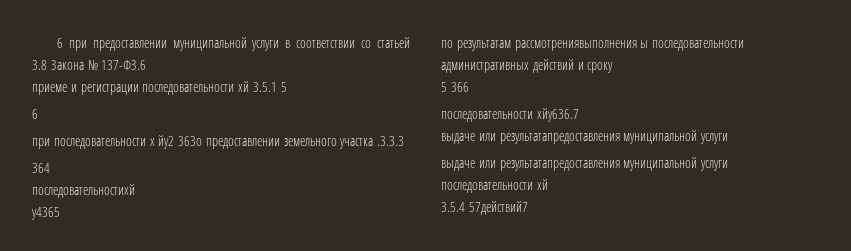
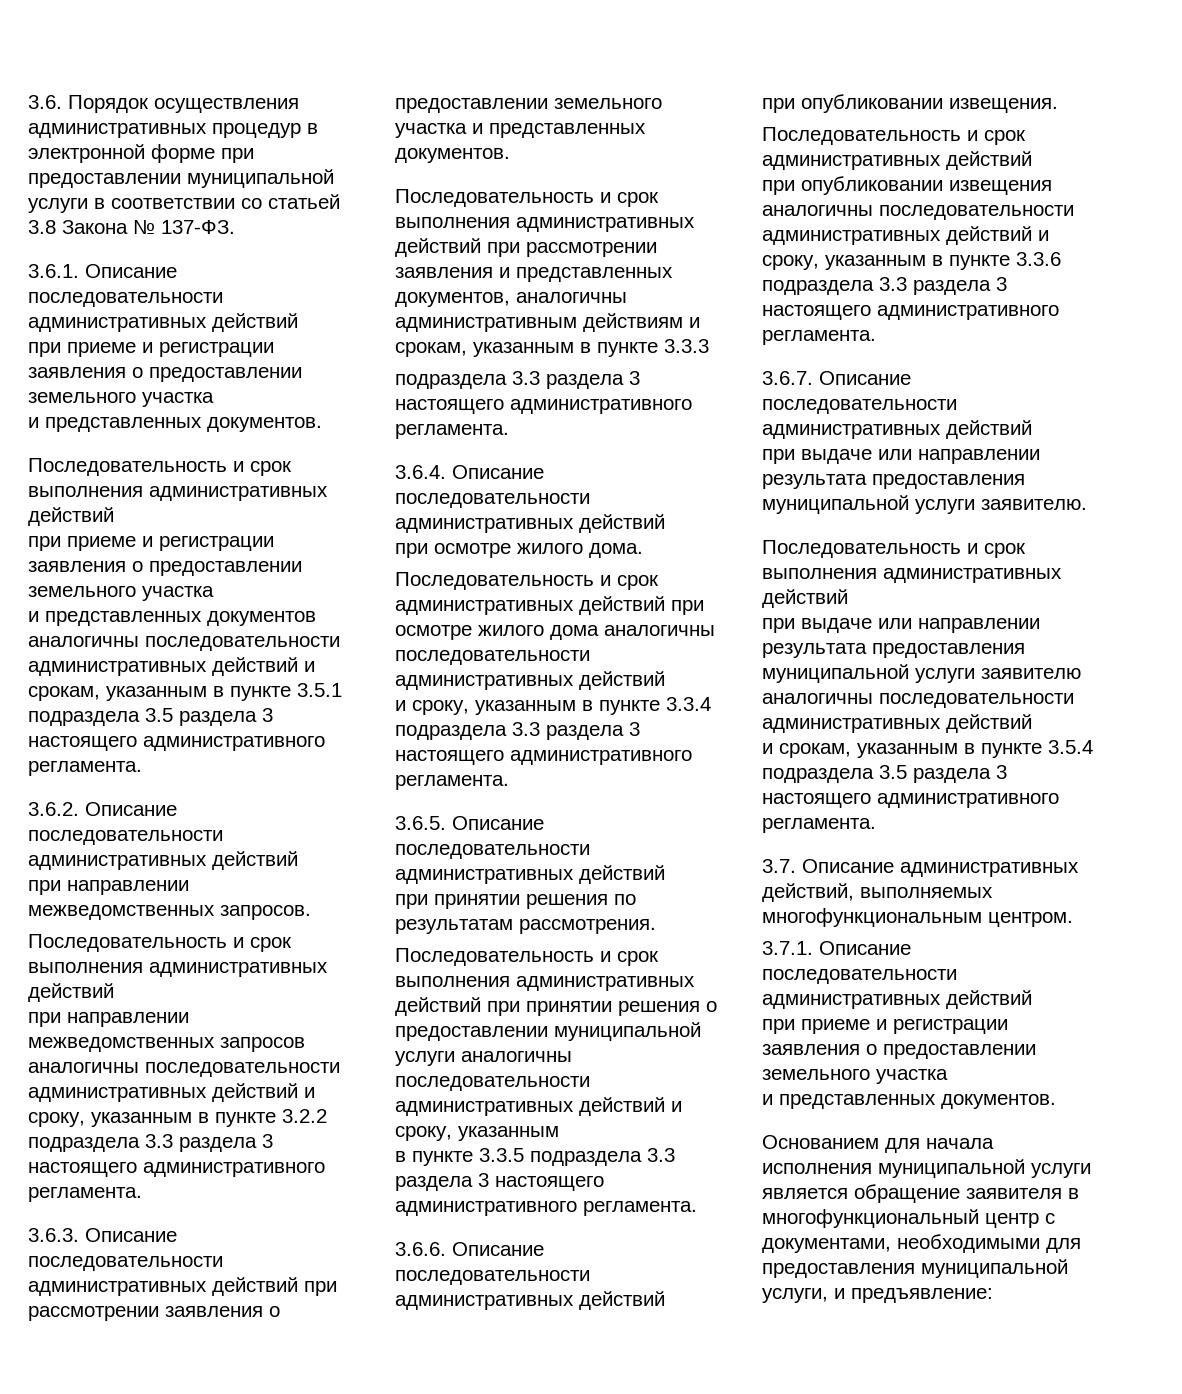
- 6 при предоставлении муниципальной услуги в соответствии со статьей 3.8 Закона № 137-ФЗ.6
- приеме и регистрации последовательности хй 3.5.1 5
- 6
- при последовательности х йу2 363о предоставлении земельного участка .3.3.3
- 364
- последовательностихй
- у4365
- по результатам рассмотрениявыполнения ы последовательности административных действий и сроку
- 5 366
- последовательности хйу636.7
- выдаче или результатапредоставления муниципальной услуги
- выдаче или результатапредоставления муниципальной услуги последовательности хй
- 3.5.4 57действий7
+ 3.6. Порядок осуществления административных процедур в электронной форме при предоставлении муниципальной услуги в соответствии со статьей 3.8 Закона № 137-ФЗ.
+ 3.6.1. Описание последовательности административных действий
+ при приеме и регистрации заявления о предоставлении земельного участка
+ и представленных документов.
+ Последовательность и срок выполнения административных действий
+ при приеме и регистрации заявления о предоставлении земельного участка
+ и представленных документов аналогичны последовательности административных действий и срокам, указанным в пункте 3.5.1 подраздела 3.5 раздела 3 настоящего административного регламента.
+ 3.6.2. Описание последовательности административных действий
+ при направлении межведомственных запросов.
+ Последовательность и срок выполнения административных действий
+ при направлении межведомственных запросов аналогичны последовательности административных действий и сроку, указанным в пункте 3.2.2 подраздела 3.3 раздела 3 настоящего административного регламента.
+ 3.6.3. Описание последовательности административных действий при рассмотрении заявления о предоставлении земельного участка и представленных документов.
+ Последовательность и срок выполнения административных действий при рассмотрении заявления и представленных документов, аналогичны административным действиям и срокам, указанным в пункте 3.3.3
+ подраздела 3.3 раздела 3 настоящего административного регламента.
+ 3.6.4. Описание последовательности административных действий
+ при осмотре жилого дома.
+ Последовательность и срок административных действий при осмотре жилого дома аналогичны последовательности административных действий
+ и сроку, указанным в пункте 3.3.4 подраздела 3.3 раздела 3 настоящего административного регламента.
+ 3.6.5. Описание последовательности административных действий
+ при принятии решения по результатам рассмотрения.
+ Последовательность и срок выполнения административных действий при принятии решения о предоставлении муниципальной услуги аналогичны последовательности административных действий и сроку, указанным
+ в пункте 3.3.5 подраздела 3.3 раздела 3 настоящего административного регламента.
+ 3.6.6. Описание последовательности административных действий
+ при опубликовании извещения.
+ Последовательность и срок административных действий
+ при опубликовании извещения аналогичны последовательности административных действий и сроку, указанным в пункте 3.3.6 подраздела 3.3 раздела 3 настоящего административного регламента.
+ 3.6.7. Описание последовательности административных действий
+ при выдаче или направлении результата предоставления муниципальной услуги заявителю.
+ Последовательность и срок выполнения административных действий
+ при выдаче или направлении результата предоставления муниципальной услуги заявителю аналогичны последовательности административных действий
+ и срокам, указанным в пункте 3.5.4 подраздела 3.5 раздела 3 настоящего административного регламента.
+ 3.7. Описание административных действий, выполняемых многофункциональным центром.
+ 3.7.1. Описание последовательности административных действий
+ при приеме и регистрации заявления о предоставлении земельного участка
+ и представленных документов.
+ Основанием для начала исполнения муниципальной услуги является обращение заявителя в многофункциональный центр с документами, необходимыми для предоставления муниципальной услуги, и предъявление:

